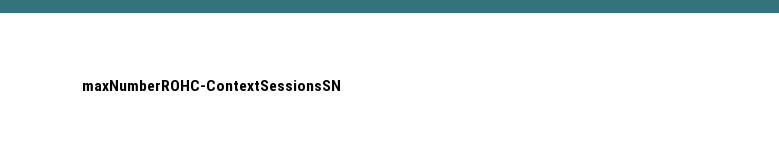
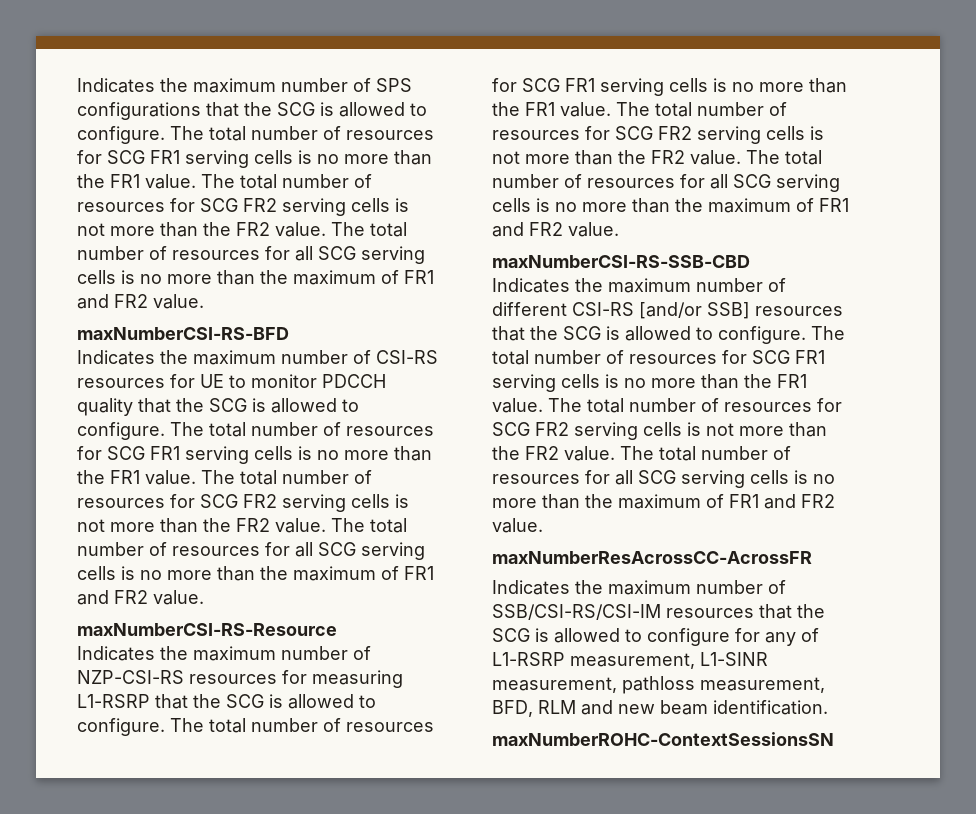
+ Indicates the maximum number of SPS configurations that the SCG is allowed to configure. The total number of resources for SCG FR1 serving cells is no more than the FR1 value. The total number of resources for SCG FR2 serving cells is not more than the FR2 value. The total number of resources for all SCG serving cells is no more than the maximum of FR1 and FR2 value.
+ maxNumberCSI-RS-BFD
+ Indicates the maximum number of CSI-RS resources for UE to monitor PDCCH quality that the SCG is allowed to configure. The total number of resources for SCG FR1 serving cells is no more than the FR1 value. The total number of resources for SCG FR2 serving cells is not more than the FR2 value. The total number of resources for all SCG serving cells is no more than the maximum of FR1 and FR2 value.
+ maxNumberCSI-RS-Resource
+ Indicates the maximum number of NZP-CSI-RS resources for measuring L1-RSRP that the SCG is allowed to configure. The total number of resources for SCG FR1 serving cells is no more than the FR1 value. The total number of resources for SCG FR2 serving cells is not more than the FR2 value. The total number of resources for all SCG serving cells is no more than the maximum of FR1 and FR2 value.
+ maxNumberCSI-RS-SSB-CBD
+ Indicates the maximum number of different CSI-RS [and/or SSB] resources that the SCG is allowed to configure. The total number of resources for SCG FR1 serving cells is no more than the FR1 value. The total number of resources for SCG FR2 serving cells is not more than the FR2 value. The total number of resources for all SCG serving cells is no more than the maximum of FR1 and FR2 value.
+ maxNumberResAcrossCC-AcrossFR
+ Indicates the maximum number of SSB/CSI-RS/CSI-IM resources that the SCG is allowed to configure for any of L1-RSRP measurement, L1-SINR measurement, pathloss measurement, BFD, RLM and new beam identification.

